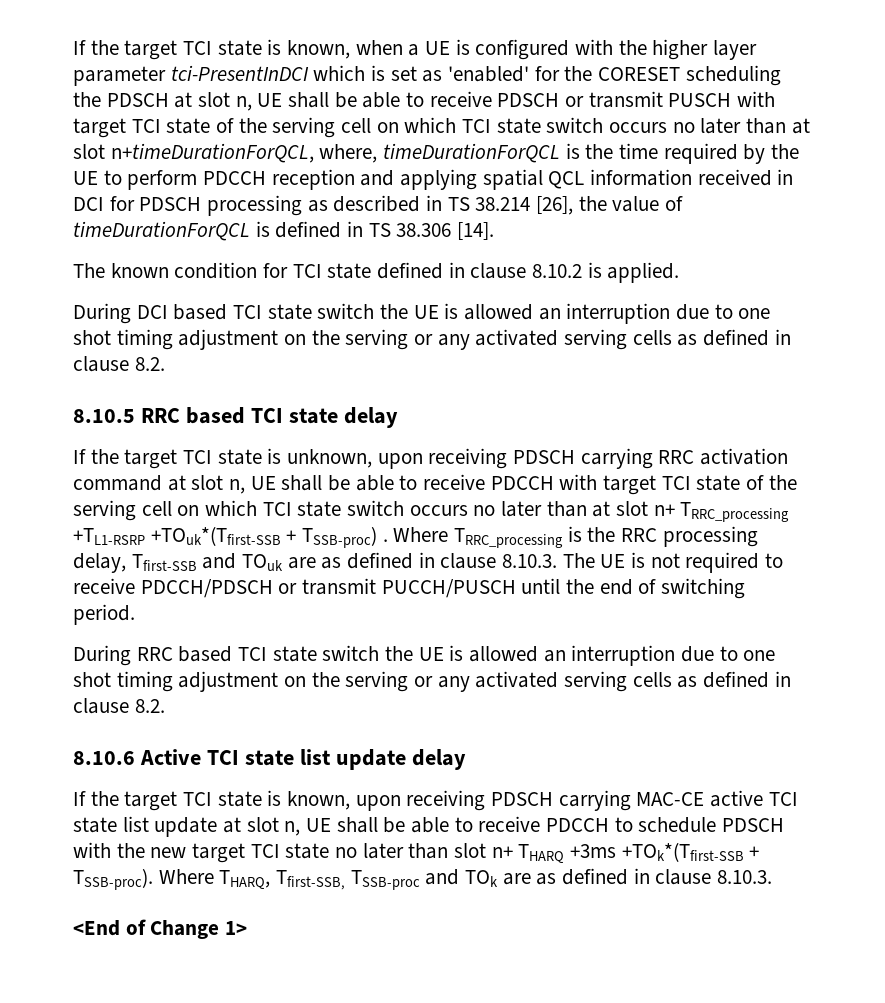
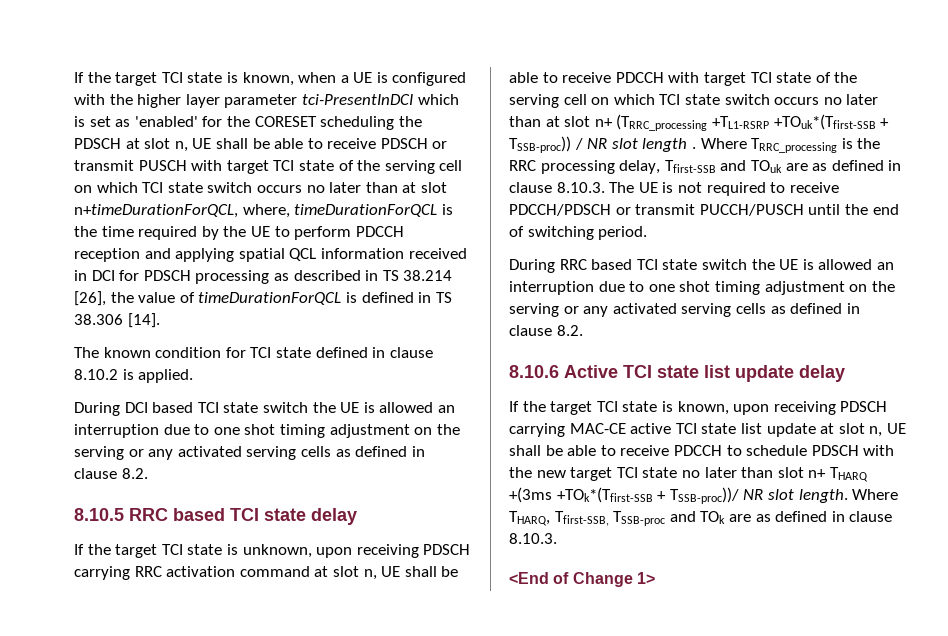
- If the target TCI state is unknown, upon receiving PDSCH carrying RRC activation command at slot n, UE shall be able to receive PDCCH with target TCI state of the serving cell on which TCI state switch occurs no later than at slot n+ TRRC_processing +TL1-RSRP +TOuk*(Tfirst-SSB + TSSB-proc) .
+ If the target TCI state is unknown, upon receiving PDSCH carrying RRC activation command at slot n, UE shall be able to receive PDCCH with target TCI state of the serving cell on which TCI state switch occurs no later than at slot n+ (TRRC_processing +TL1-RSRP +TOuk*(Tfirst-SSB + TSSB-proc)) / NR slot length .
- If the target TCI state is known, upon receiving PDSCH carrying MAC-CE active TCI state list update at slot n, UE shall be able to receive PDCCH to schedule PDSCH with the new target TCI state no later than slot n+ THARQ +3ms +TOk*(Tfirst-SSB + TSSB-proc).
+ If the target TCI state is known, upon receiving PDSCH carrying MAC-CE active TCI state list update at slot n, UE shall be able to receive PDCCH to schedule PDSCH with the new target TCI state no later than slot n+ THARQ +(3ms +TOk*(Tfirst-SSB + TSSB-proc))/ NR slot length.

